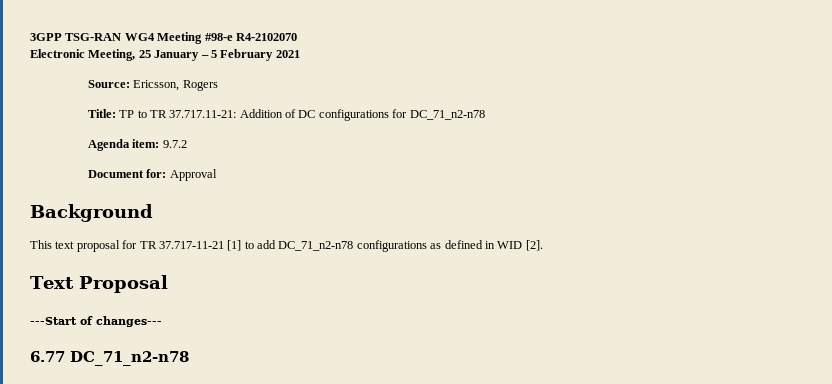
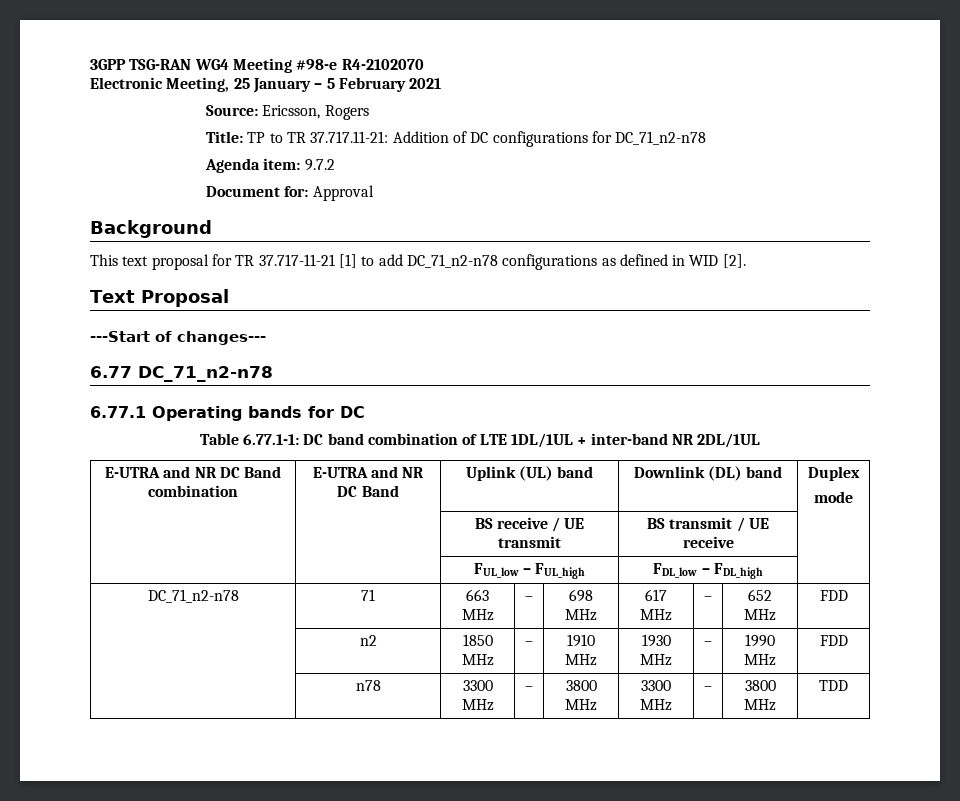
+ 6.77.1 Operating bands for DC
+ Table 6.77.1-1: DC band combination of LTE 1DL/1UL + inter-band NR 2DL/1UL
+ E-UTRA and NR DC Band combination | E-UTRA and NR DC Band | Uplink (UL) band | Downlink (DL) band | Duplex
+ mode
+ | | BS receive / UE transmit | BS transmit / UE receive |
+ | | FUL_low – FUL_high | FDL_low – FDL_high |
+ DC_71_n2-n78 | 71 | 663 MHz | – | 698 MHz | 617 MHz | – | 652 MHz | FDD
+ | n2 | 1850 MHz | – | 1910 MHz | 1930 MHz | – | 1990 MHz | FDD
+ | n78 | 3300 MHz | – | 3800 MHz | 3300 MHz | – | 3800 MHz | TDD

